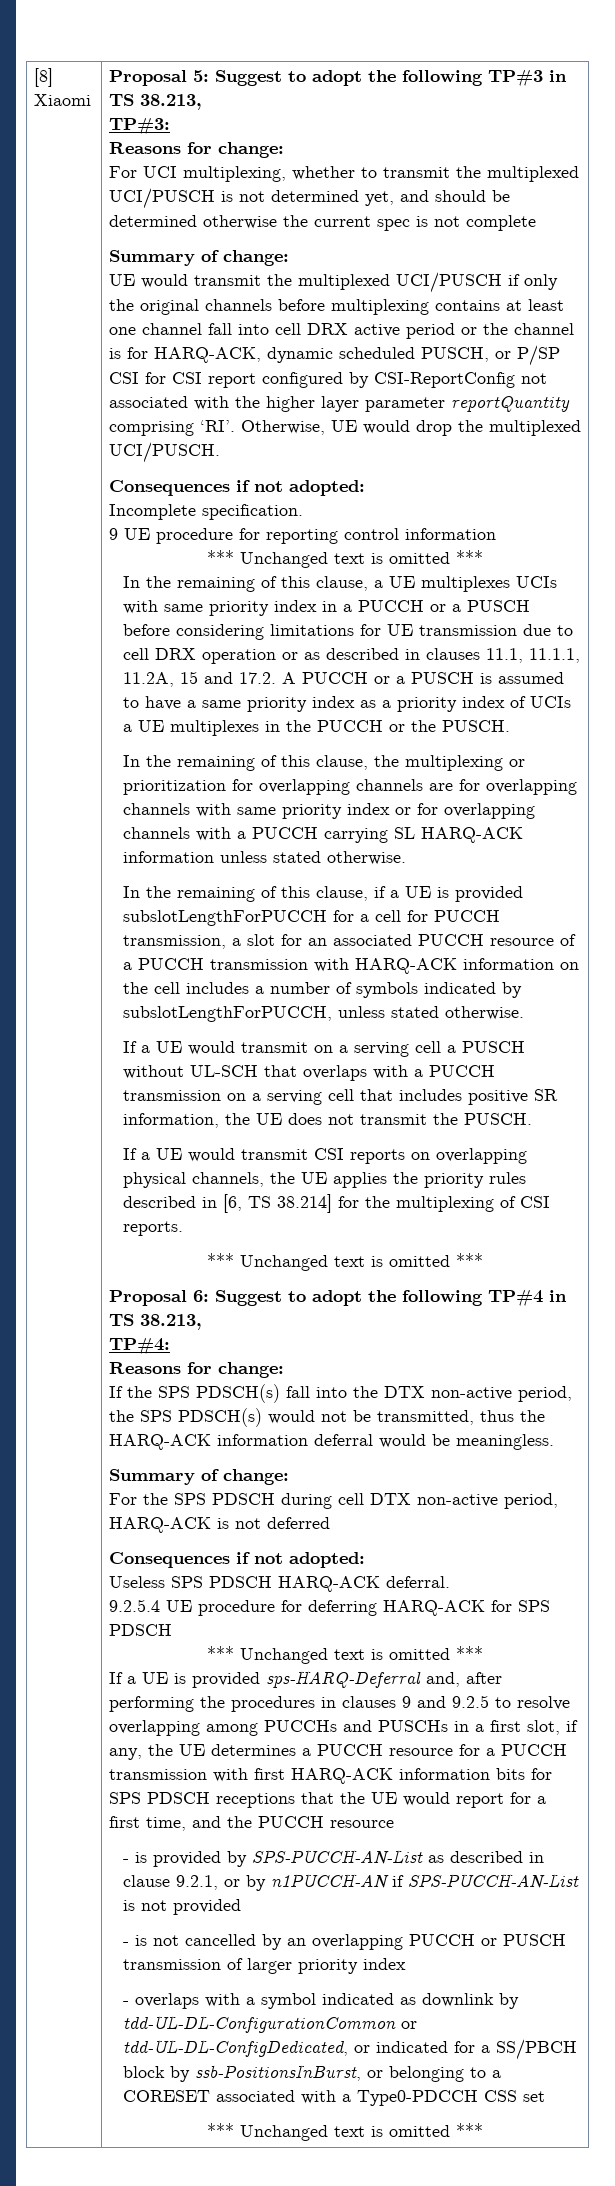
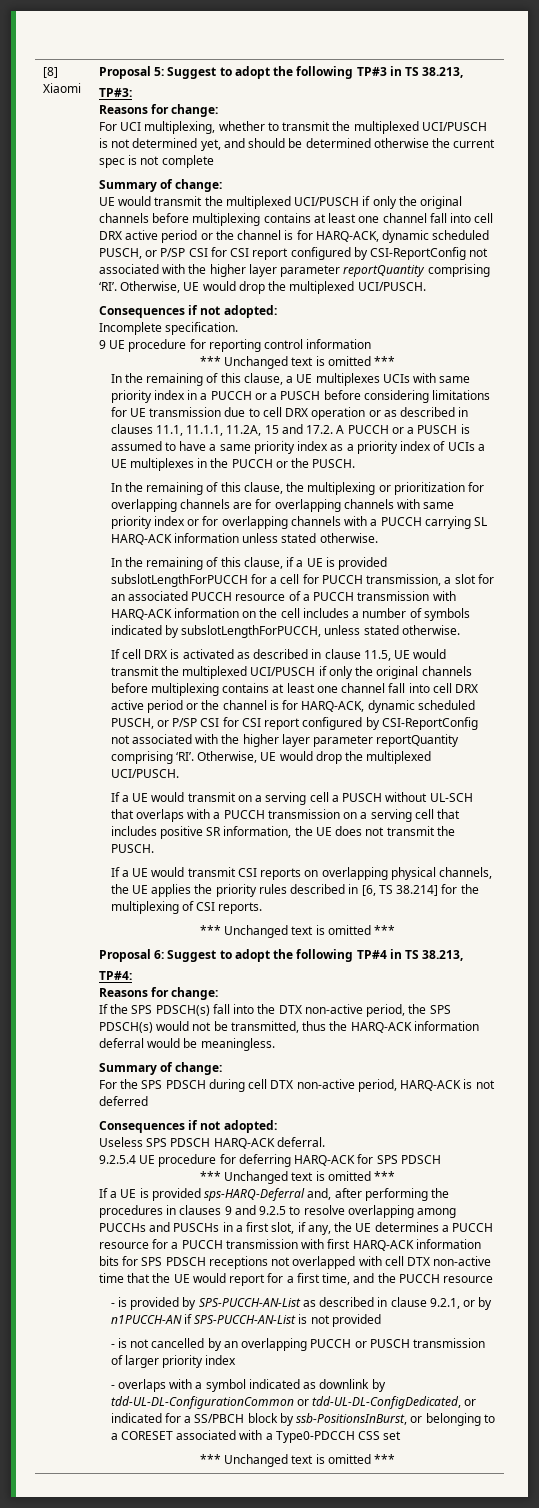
+ If cell DRX is activated as described in clause 11.5, UE would transmit the multiplexed UCI/PUSCH if only the original channels before multiplexing contains at least one channel fall into cell DRX active period or the channel is for HARQ-ACK, dynamic scheduled PUSCH, or P/SP CSI for CSI report configured by CSI-ReportConfig not associated with the higher layer parameter reportQuantity comprising ‘RI’. Otherwise, UE would drop the multiplexed UCI/PUSCH.
- If a UE is provided sps-HARQ-Deferral and, after performing the procedures in clauses 9 and 9.2.5 to resolve overlapping among PUCCHs and PUSCHs in a first slot, if any, the UE determines a PUCCH resource for a PUCCH transmission with first HARQ-ACK information bits for SPS PDSCH receptions that the UE would report for a first time, and the PUCCH resource
+ If a UE is provided sps-HARQ-Deferral and, after performing the procedures in clauses 9 and 9.2.5 to resolve overlapping among PUCCHs and PUSCHs in a first slot, if any, the UE determines a PUCCH resource for a PUCCH transmission with first HARQ-ACK information bits for SPS PDSCH receptions not overlapped with cell DTX non-active time that the UE would report for a first time, and the PUCCH resource

